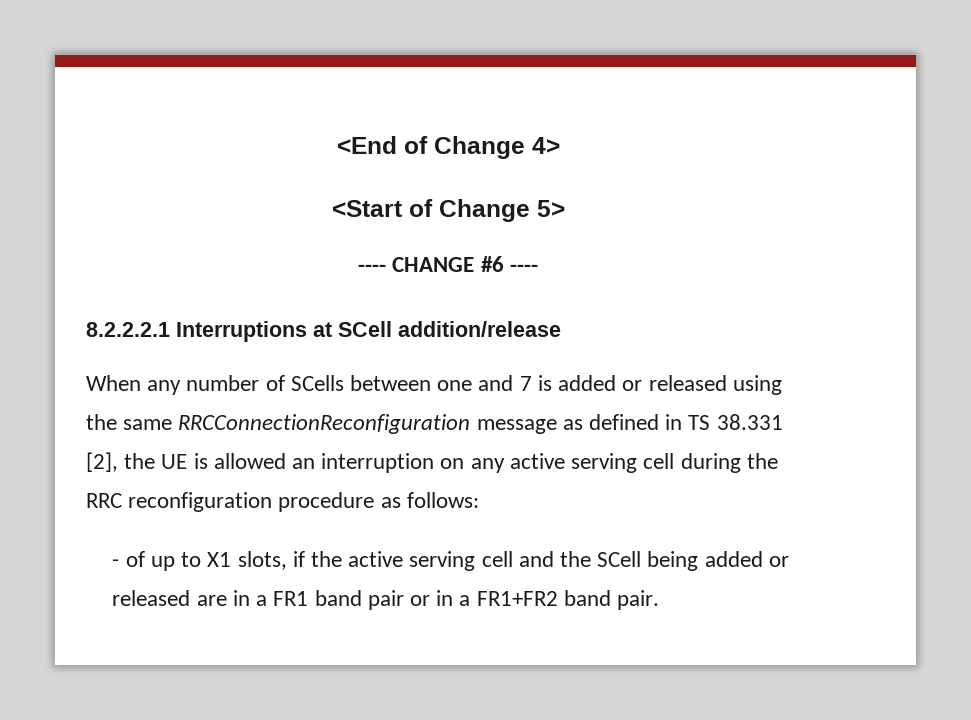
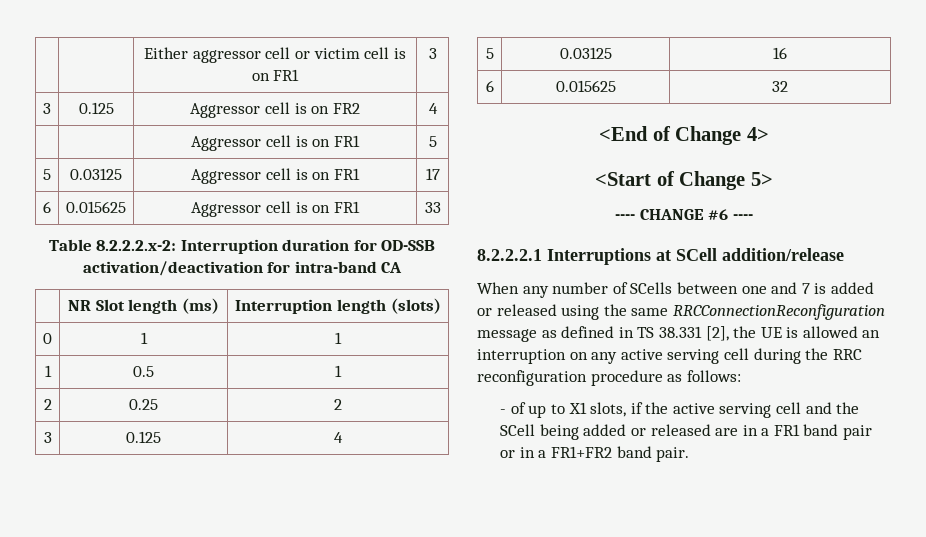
+ | | Either aggressor cell or victim cell is on FR1 | 3
+ 3 | 0.125 | Aggressor cell is on FR2 | 4
+ | | Aggressor cell is on FR1 | 5
+ 5 | 0.03125 | Aggressor cell is on FR1 | 17
+ 6 | 0.015625 | Aggressor cell is on FR1 | 33
+ Table 8.2.2.2.x-2: Interruption duration for OD-SSB activation/deactivation for intra-band CA
+ | NR Slot length (ms) | Interruption length (slots)
+ 0 | 1 | 1
+ 1 | 0.5 | 1
+ 2 | 0.25 | 2
+ 3 | 0.125 | 4
+ 5 | 0.03125 | 16
+ 6 | 0.015625 | 32

